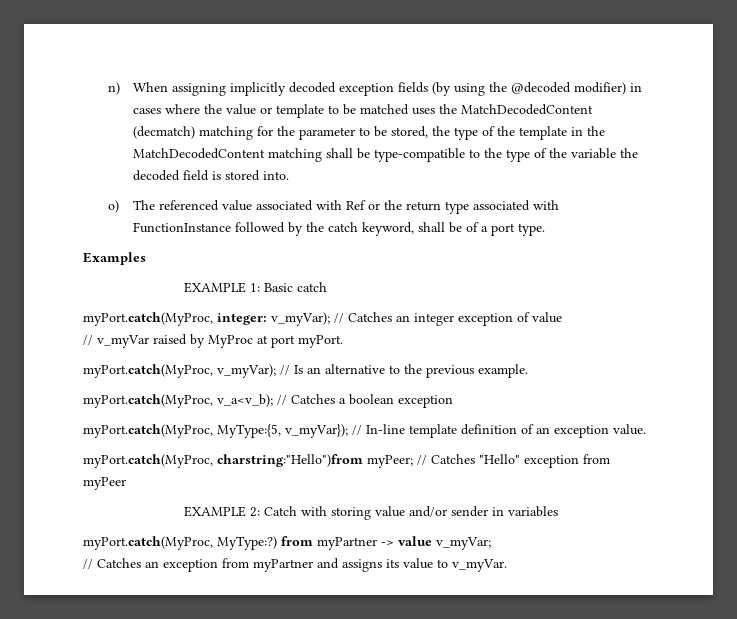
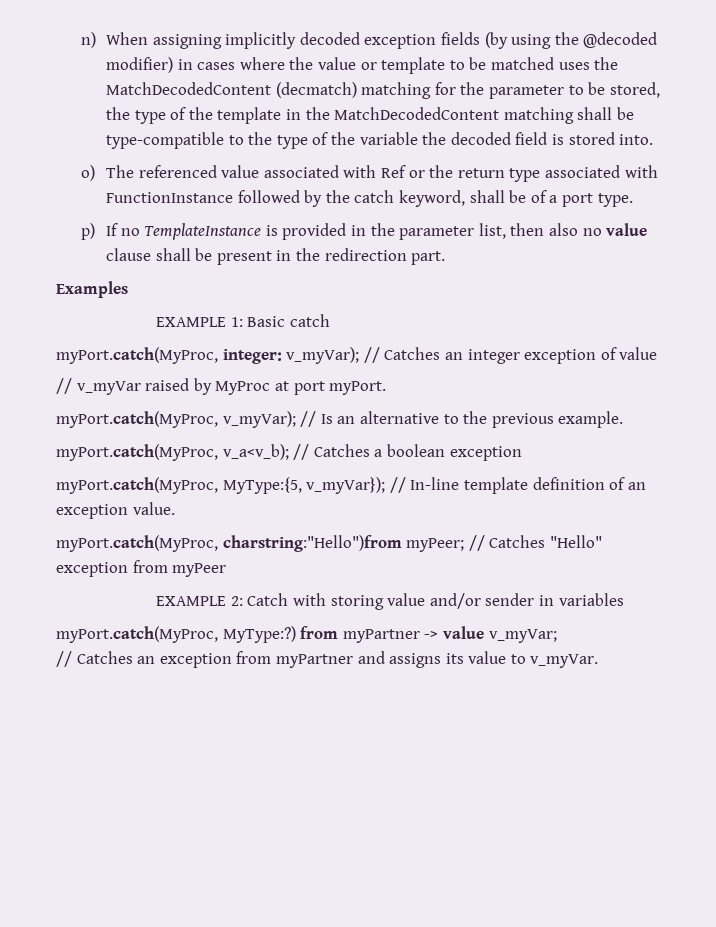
+ p) If no TemplateInstance is provided in the parameter list, then also no value clause shall be present in the redirection part.

